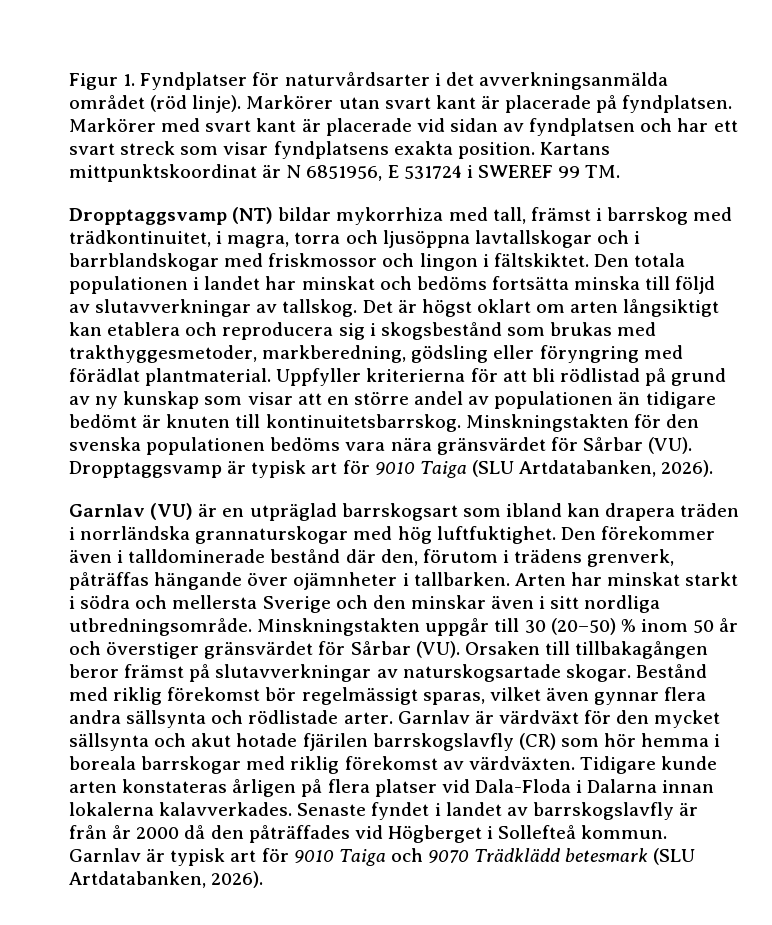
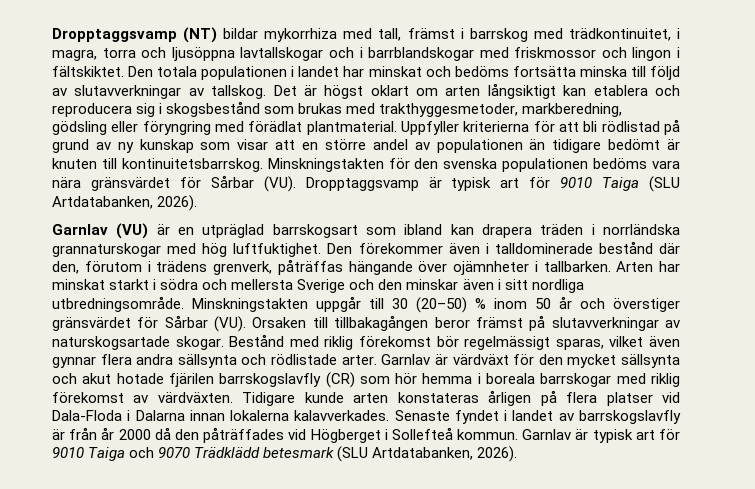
- Figur 1. Fyndplatser för naturvårdsarter i det avverkningsanmälda området (röd linje). Markörer utan svart kant är placerade på fyndplatsen. Markörer med svart kant är placerade vid sidan av fyndplatsen och har ett svart streck som visar fyndplatsens exakta position. Kartans mittpunktskoordinat är N 6851956, E 531724 i SWEREF 99 TM.

